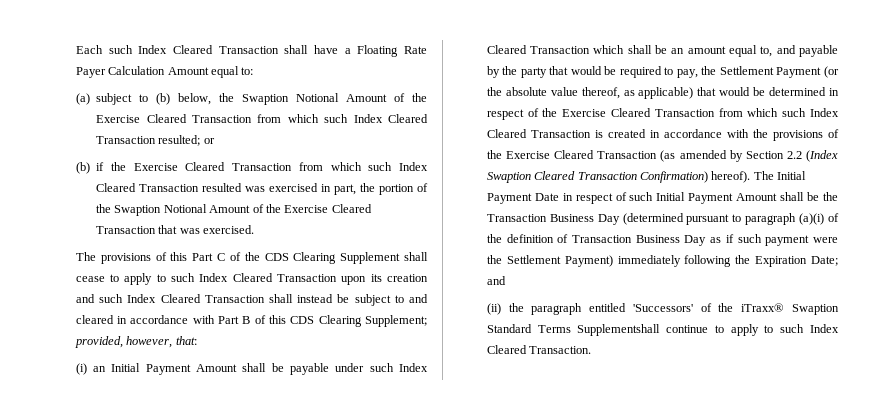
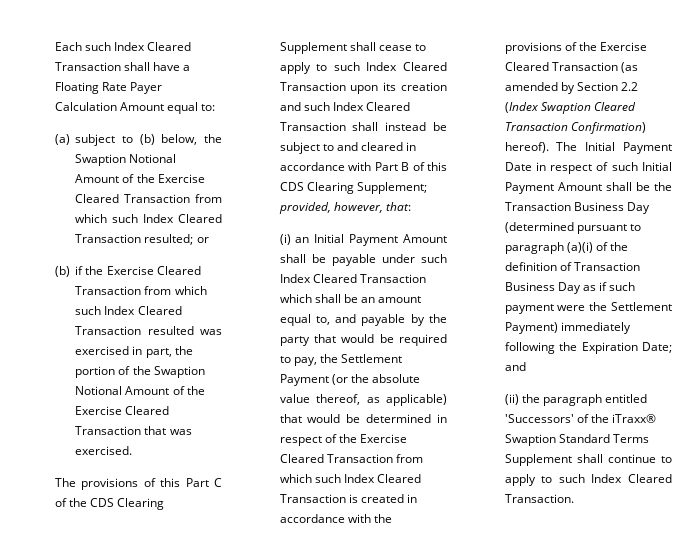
- (ii) the paragraph entitled 'Successors' of the iTraxx® Swaption Standard Terms Supplementshall continue to apply to such Index Cleared Transaction.
+ (ii) the paragraph entitled 'Successors' of the iTraxx® Swaption Standard Terms Supplement shall continue to apply to such Index Cleared Transaction.

